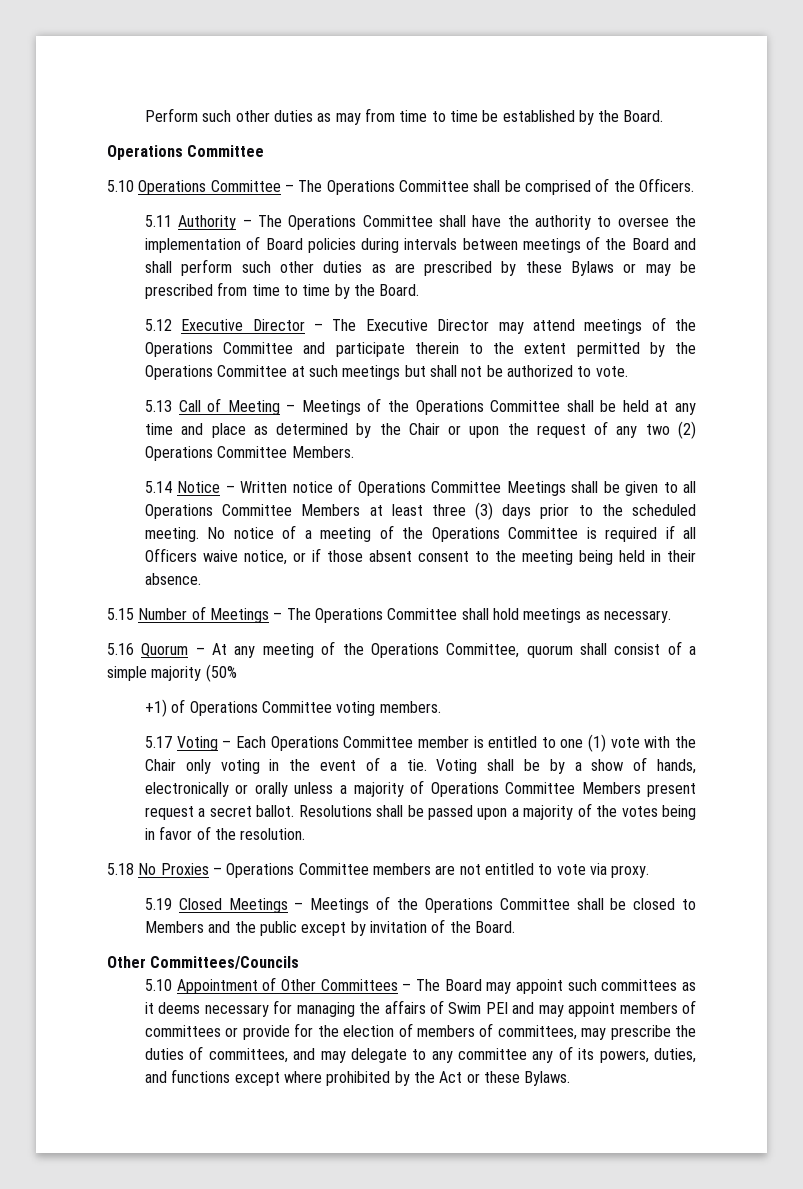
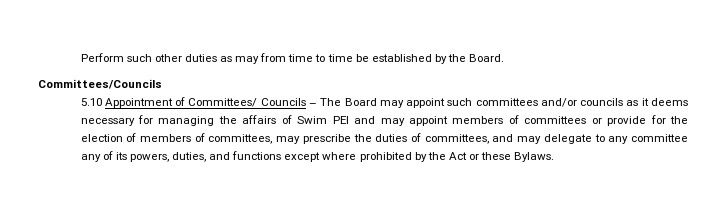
  Perform such other duties as may from time to time be established by the Board.
- Operations Committee
- 5.10 Operations Committee – The Operations Committee shall be comprised of the Officers.
- 5.11 Authority – The Operations Committee shall have the authority to oversee the implementation of Board policies during intervals between meetings of the Board and shall perform such other duties as are prescribed by these Bylaws or may be prescribed from time to time by the Board.
- 5.12 Executive Director – The Executive Director may attend meetings of the Operations Committee and participate therein to the extent permitted by the Operations Committee at such meetings but shall not be authorized to vote.
- 5.13 Call of Meeting – Meetings of the Operations Committee shall be held at any time and place as determined by the Chair or upon the request of any two (2) Operations Committee Members.
- 5.14 Notice – Written notice of Operations Committee Meetings shall be given to all Operations Committee Members at least three (3) days prior to the scheduled meeting. No notice of a meeting of the Operations Committee is required if all Officers waive notice, or if those absent consent to the meeting being held in their absence.
- 5.15 Number of Meetings – The Operations Committee shall hold meetings as necessary.
- 5.16 Quorum – At any meeting of the Operations Committee, quorum shall consist of a simple majority (50%
- +1) of Operations Committee voting members.
- 5.17 Voting – Each Operations Committee member is entitled to one (1) vote with the Chair only voting in the event of a tie. Voting shall be by a show of hands, electronically or orally unless a majority of Operations Committee Members present request a secret ballot. Resolutions shall be passed upon a majority of the votes being in favor of the resolution.
- 5.18 No Proxies – Operations Committee members are not entitled to vote via proxy.
- 5.19 Closed Meetings – Meetings of the Operations Committee shall be closed to Members and the public except by invitation of the Board.
- Other Committees/Councils
+ Committees/Councils
- 5.10 Appointment of Other Committees – The Board may appoint such committees as it deems necessary for managing the affairs of Swim PEI and may appoint members of committees or provide for the election of members of committees, may prescribe the duties of committees, and may delegate to any committee any of its powers, duties, and functions except where prohibited by the Act or these Bylaws.
+ 5.10 Appointment of Committees/ Councils – The Board may appoint such committees and/or councils as it deems necessary for managing the affairs of Swim PEI and may appoint members of committees or provide for the election of members of committees, may prescribe the duties of committees, and may delegate to any committee any of its powers, duties, and functions except where prohibited by the Act or these Bylaws.

